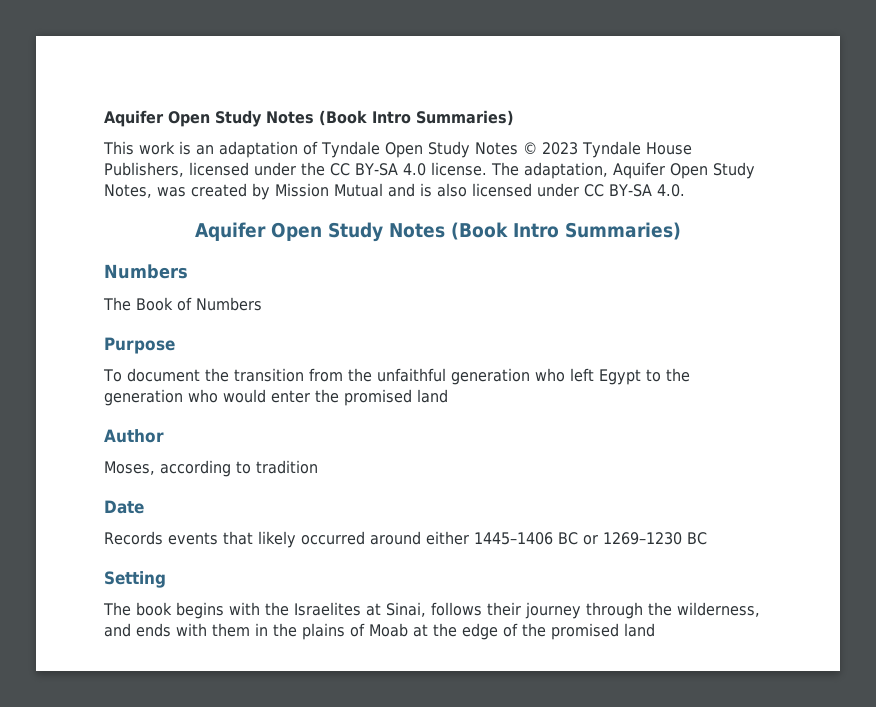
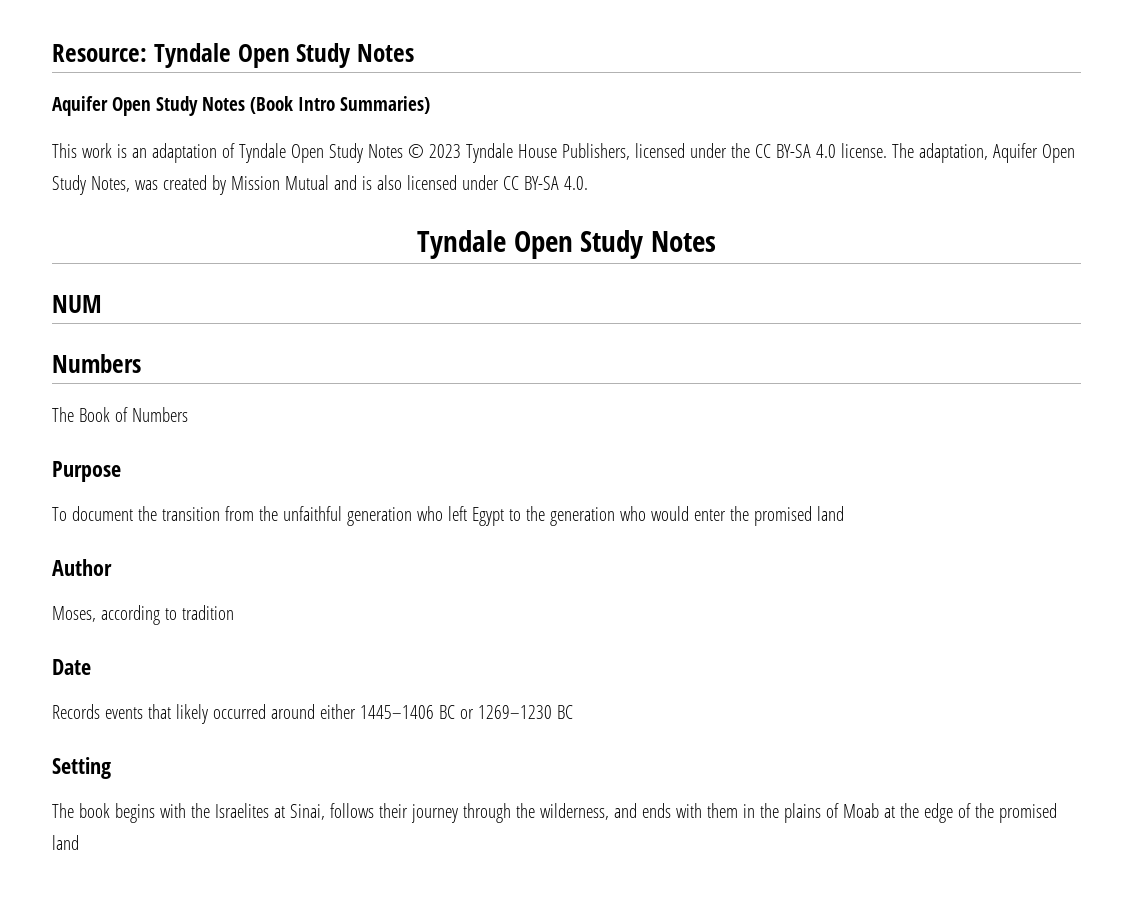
+ Resource: Tyndale Open Study Notes
  The adaptation, Aquifer Open Study Notes, was created by Mission Mutual and is also licensed under CC BY-SA 4.0.
- Aquifer Open Study Notes (Book Intro Summaries)
+ Tyndale Open Study Notes
+ NUM

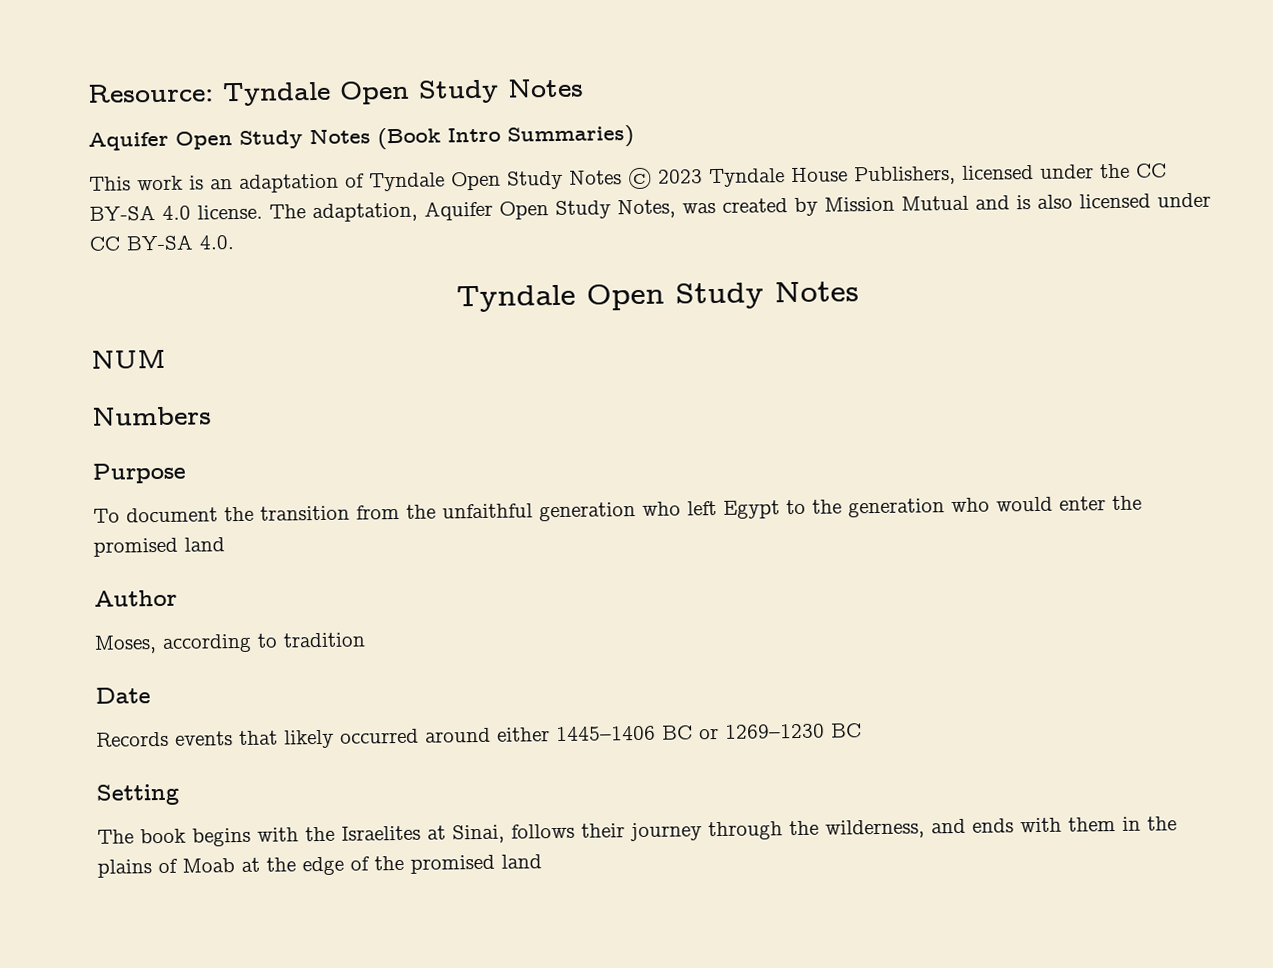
- The Book of Numbers

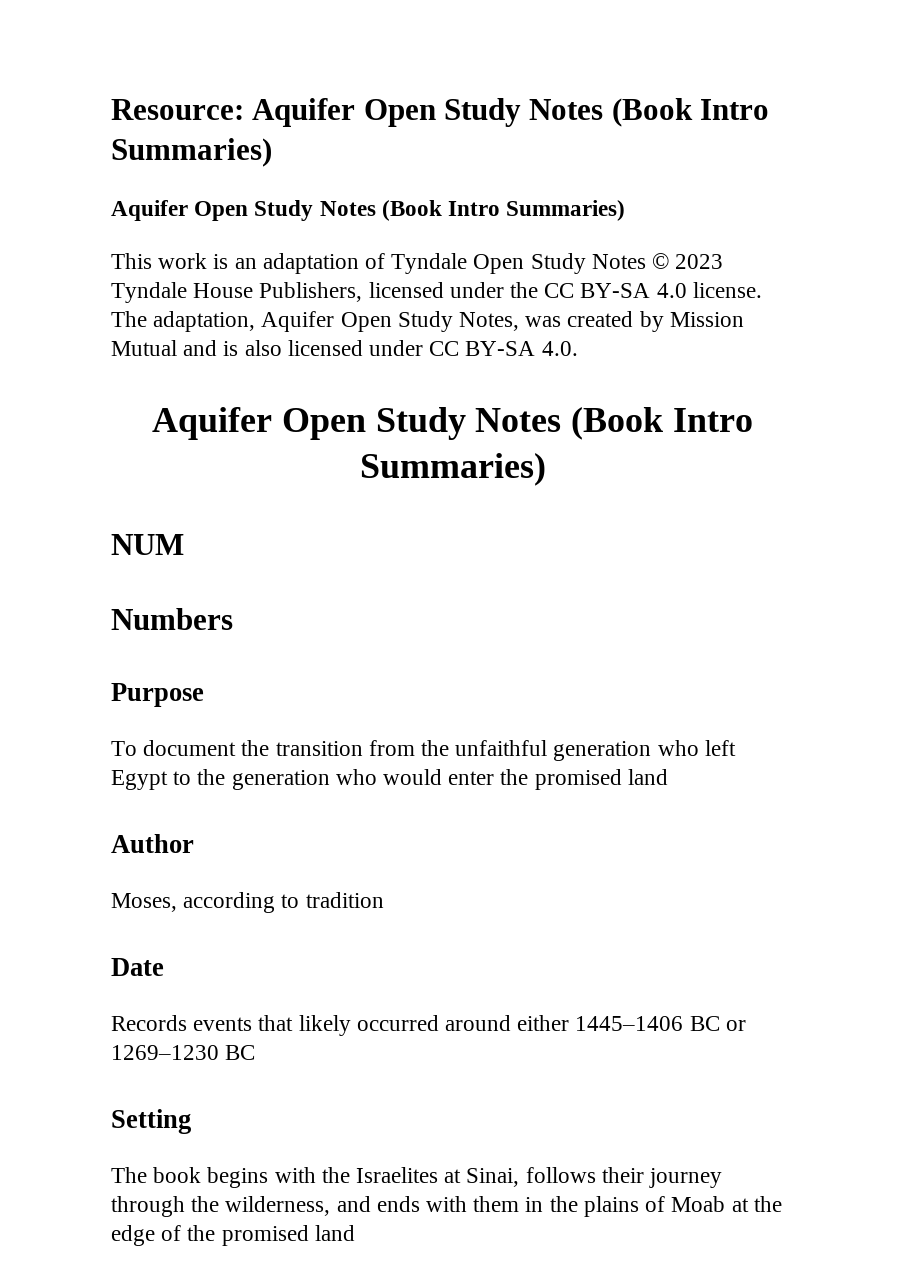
- Resource: Tyndale Open Study Notes
+ Resource: Aquifer Open Study Notes (Book Intro Summaries)
  The adaptation, Aquifer Open Study Notes, was created by Mission Mutual and is also licensed under CC BY-SA 4.0.
- Tyndale Open Study Notes
+ Aquifer Open Study Notes (Book Intro Summaries)

